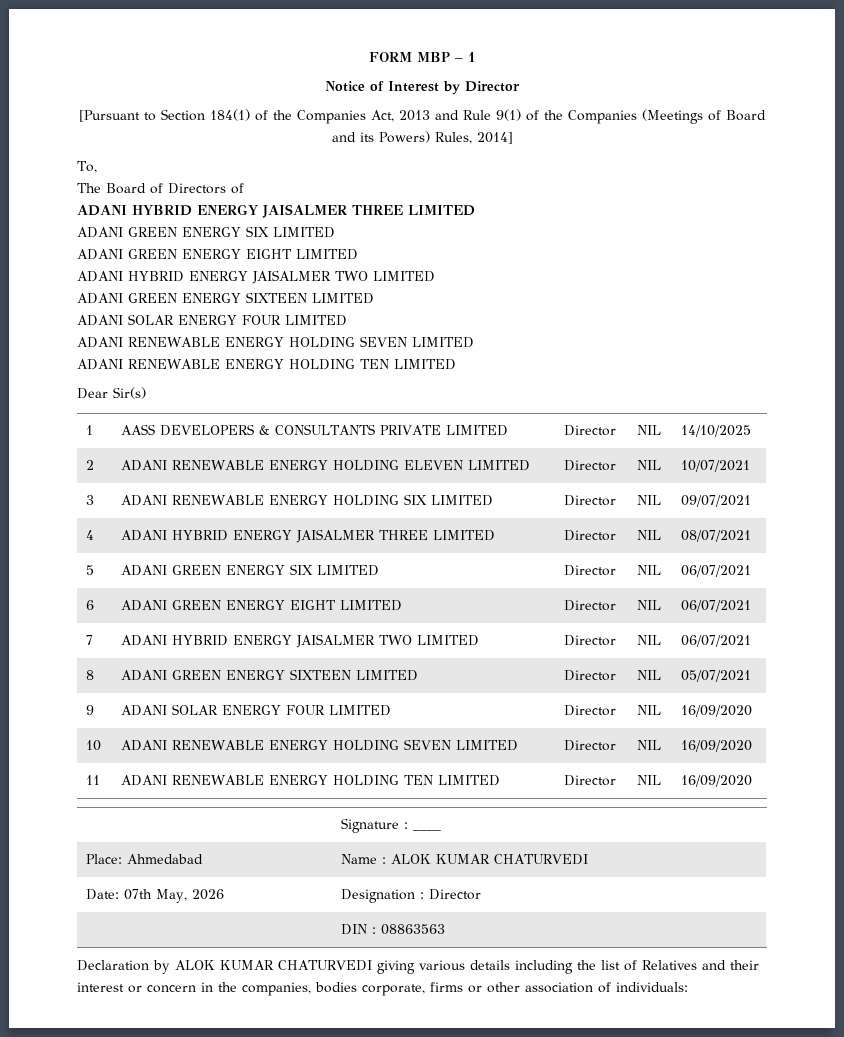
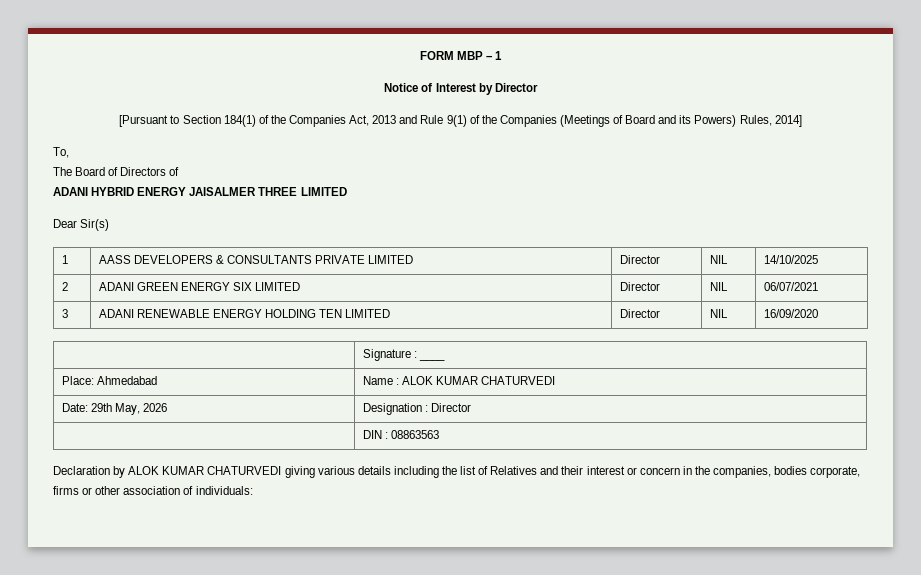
  The Board of Directors of
  ADANI HYBRID ENERGY JAISALMER THREE LIMITED
- ADANI GREEN ENERGY SIX LIMITED
- ADANI GREEN ENERGY EIGHT LIMITED
- ADANI HYBRID ENERGY JAISALMER TWO LIMITED
- ADANI GREEN ENERGY SIXTEEN LIMITED
- ADANI SOLAR ENERGY FOUR LIMITED
- ADANI RENEWABLE ENERGY HOLDING SEVEN LIMITED
- ADANI RENEWABLE ENERGY HOLDING TEN LIMITED
- 2 | ADANI RENEWABLE ENERGY HOLDING ELEVEN LIMITED | Director | NIL | 10/07/2021
- 3 | ADANI RENEWABLE ENERGY HOLDING SIX LIMITED | Director | NIL | 09/07/2021
- 4 | ADANI HYBRID ENERGY JAISALMER THREE LIMITED | Director | NIL | 08/07/2021
- 5 | ADANI GREEN ENERGY SIX LIMITED | Director | NIL | 06/07/2021
+ 2 | ADANI GREEN ENERGY SIX LIMITED | Director | NIL | 06/07/2021
- 6 | ADANI GREEN ENERGY EIGHT LIMITED | Director | NIL | 06/07/2021
- 7 | ADANI HYBRID ENERGY JAISALMER TWO LIMITED | Director | NIL | 06/07/2021
- 8 | ADANI GREEN ENERGY SIXTEEN LIMITED | Director | NIL | 05/07/2021
- 9 | ADANI SOLAR ENERGY FOUR LIMITED | Director | NIL | 16/09/2020
- 10 | ADANI RENEWABLE ENERGY HOLDING SEVEN LIMITED | Director | NIL | 16/09/2020
- 11 | ADANI RENEWABLE ENERGY HOLDING TEN LIMITED | Director | NIL | 16/09/2020
+ 3 | ADANI RENEWABLE ENERGY HOLDING TEN LIMITED | Director | NIL | 16/09/2020
- Date: 07th May, 2026 | Designation : Director
+ Date: 29th May, 2026 | Designation : Director

